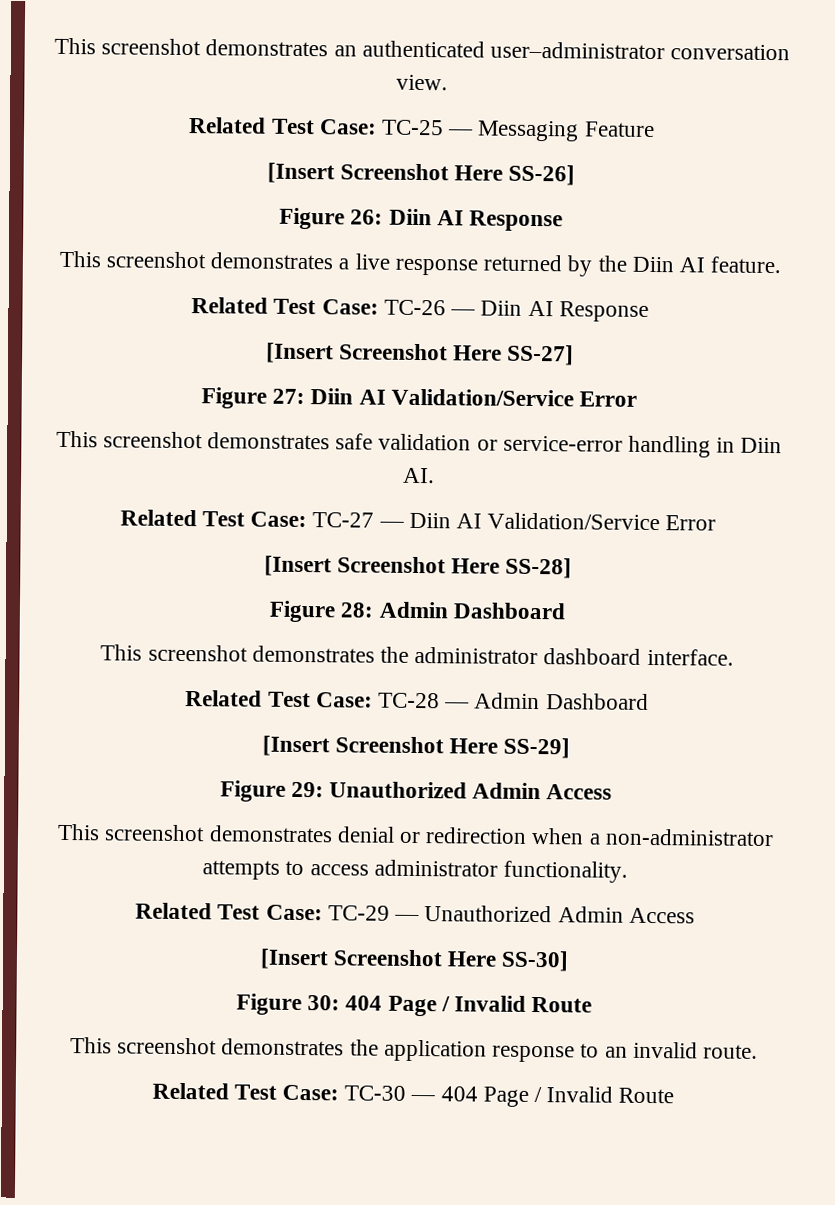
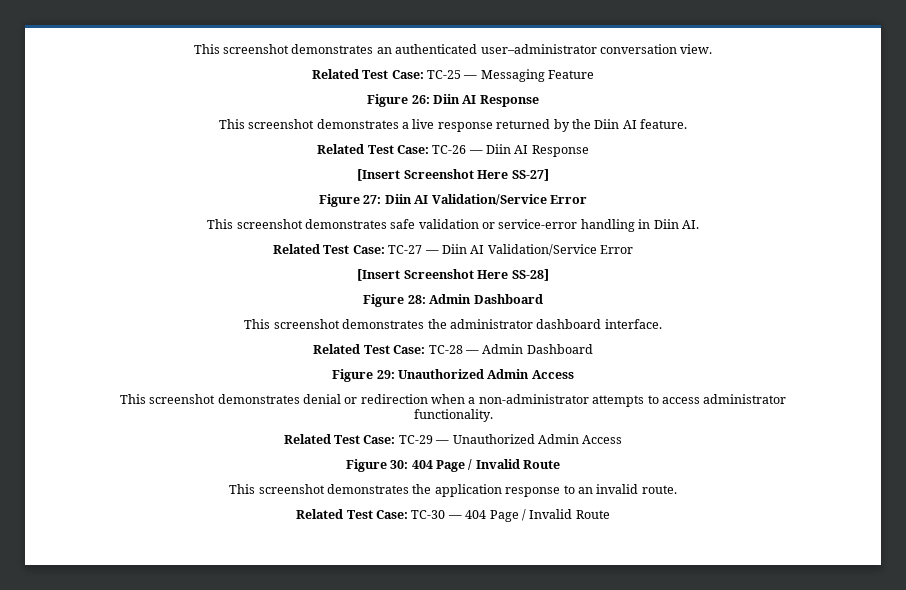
- [Insert Screenshot Here SS-26]
- [Insert Screenshot Here SS-29]
- [Insert Screenshot Here SS-30]

